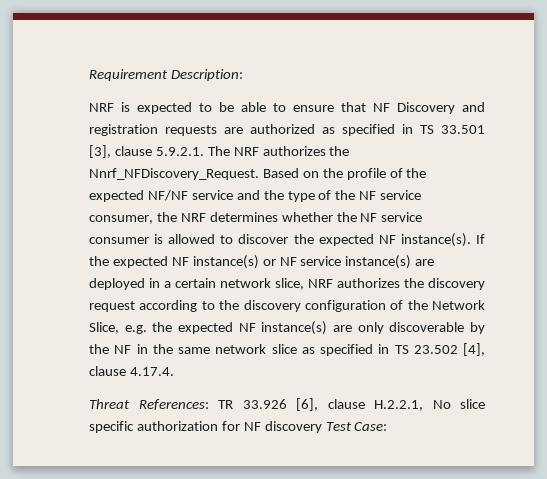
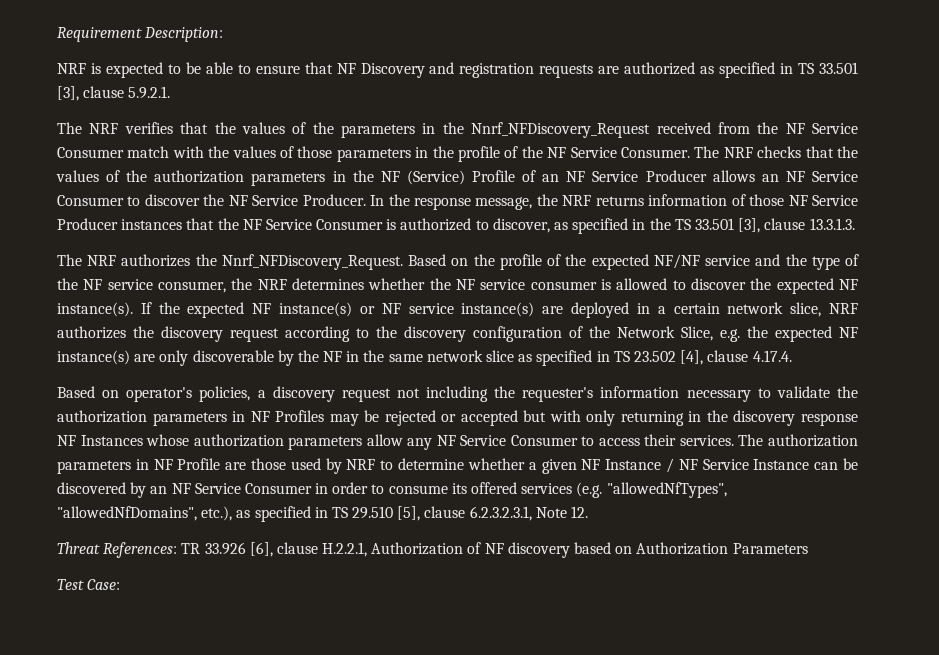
- NRF is expected to be able to ensure that NF Discovery and registration requests are authorized as specified in TS 33.501 [3], clause 5.9.2.1. The NRF authorizes the Nnrf_NFDiscovery_Request.
+ NRF is expected to be able to ensure that NF Discovery and registration requests are authorized as specified in TS 33.501 [3], clause 5.9.2.1.
+ The NRF verifies that the values of the parameters in the Nnrf_NFDiscovery_Request received from the NF Service Consumer match with the values of those parameters in the profile of the NF Service Consumer. The NRF checks that the values of the authorization parameters in the NF (Service) Profile of an NF Service Producer allows an NF Service Consumer to discover the NF Service Producer. In the response message, the NRF returns information of those NF Service Producer instances that the NF Service Consumer is authorized to discover, as specified in the TS 33.501 [3], clause 13.3.1.3.
+ The NRF authorizes the Nnrf_NFDiscovery_Request.
+ Based on operator's policies, a discovery request not including the requester's information necessary to validate the authorization parameters in NF Profiles may be rejected or accepted but with only returning in the discovery response NF Instances whose authorization parameters allow any NF Service Consumer to access their services. The authorization parameters in NF Profile are those used by NRF to determine whether a given NF Instance / NF Service Instance can be discovered by an NF Service Consumer in order to consume its offered services (e.g. "allowedNfTypes", "allowedNfDomains", etc.), as specified in TS 29.510 [5], clause 6.2.3.2.3.1, Note 12.
- Threat References: TR 33.926 [6], clause H.2.2.1, No slice specific authorization for NF discovery Test Case:
+ Threat References: TR 33.926 [6], clause H.2.2.1, Authorization of NF discovery based on Authorization Parameters
+ Test Case:

